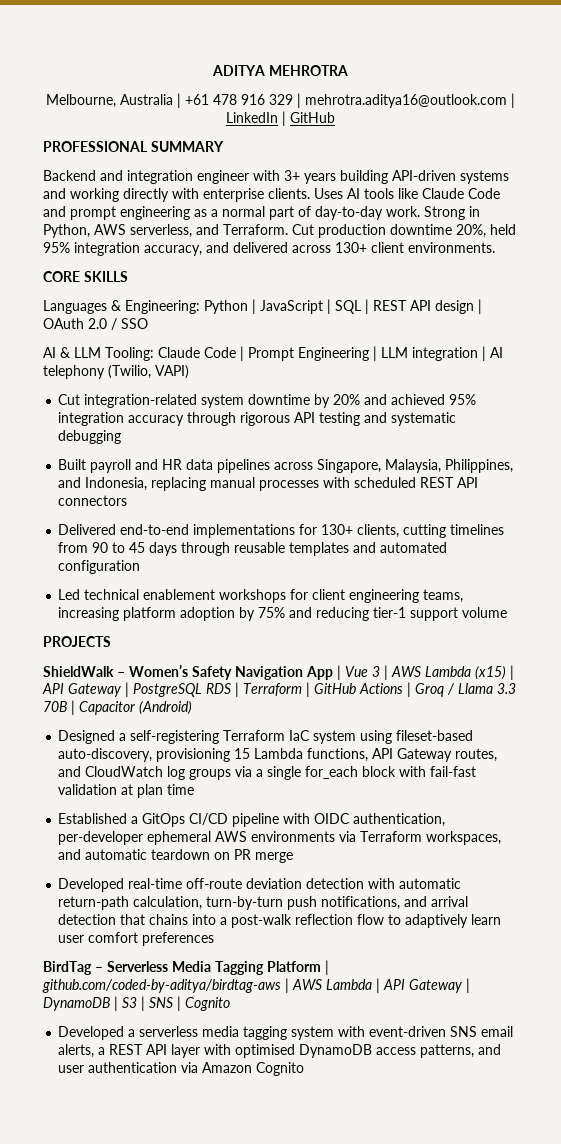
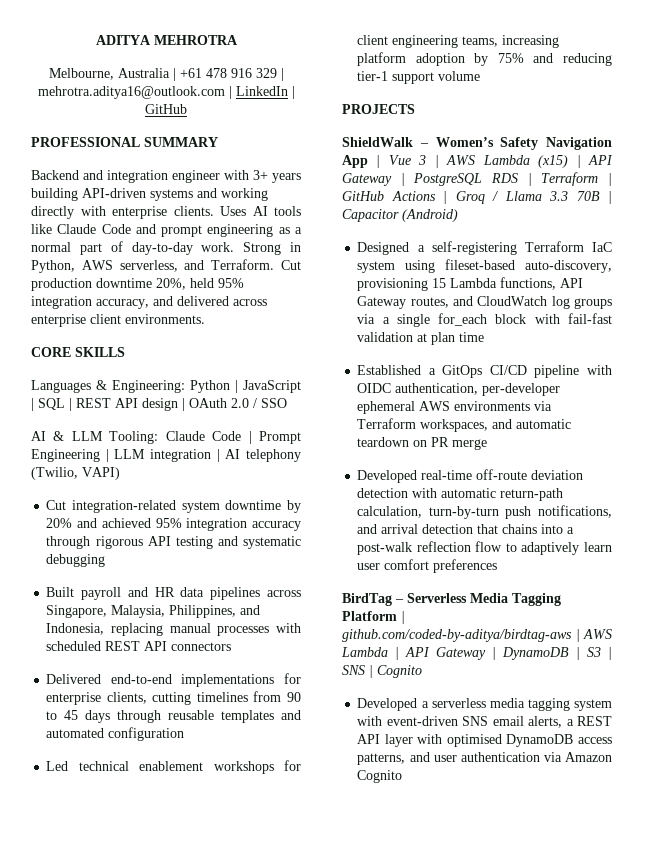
- Cut production downtime 20%, held 95% integration accuracy, and delivered across 130+ client environments.
+ Cut production downtime 20%, held 95% integration accuracy, and delivered across enterprise client environments.
- Delivered end-to-end implementations for 130+ clients, cutting timelines from 90 to 45 days through reusable templates and automated configuration
+ Delivered end-to-end implementations for enterprise clients, cutting timelines from 90 to 45 days through reusable templates and automated configuration

